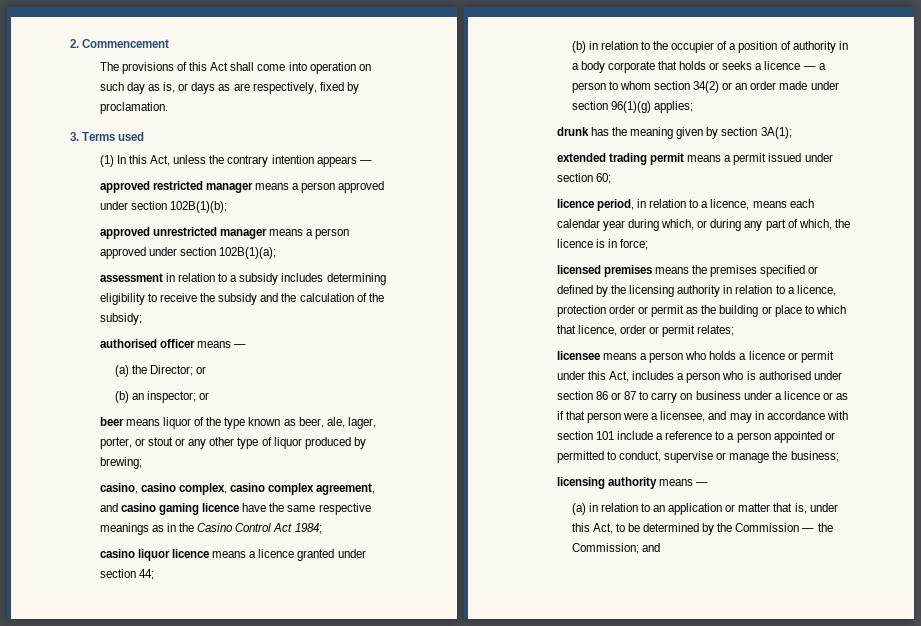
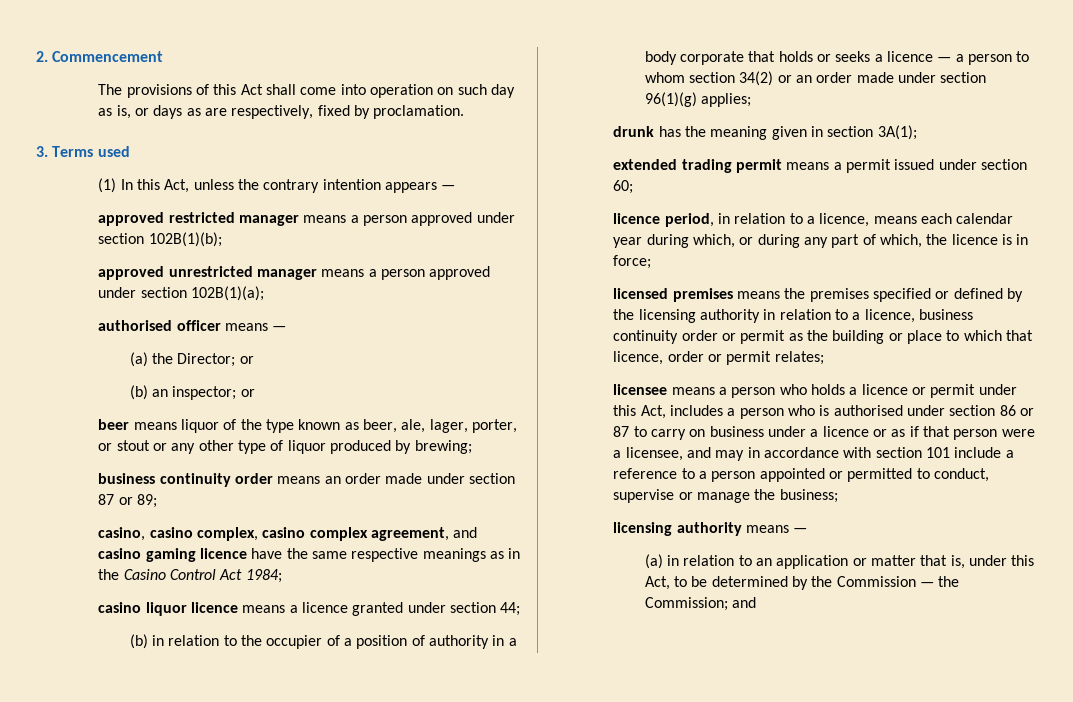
- assessment in relation to a subsidy includes determining eligibility to receive the subsidy and the calculation of the subsidy;
+ business continuity order means an order made under section 87 or 89;
- drunk has the meaning given by section 3A(1);
+ drunk has the meaning given in section 3A(1);
- licensed premises means the premises specified or defined by the licensing authority in relation to a licence, protection order or permit as the building or place to which that licence, order or permit relates;
+ licensed premises means the premises specified or defined by the licensing authority in relation to a licence, business continuity order or permit as the building or place to which that licence, order or permit relates;

